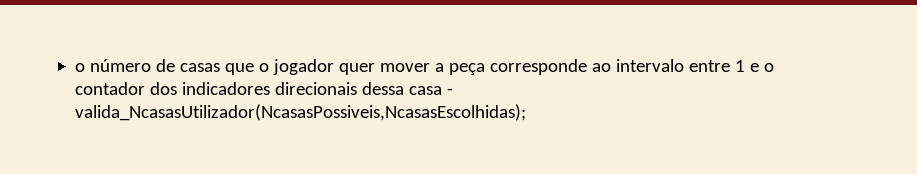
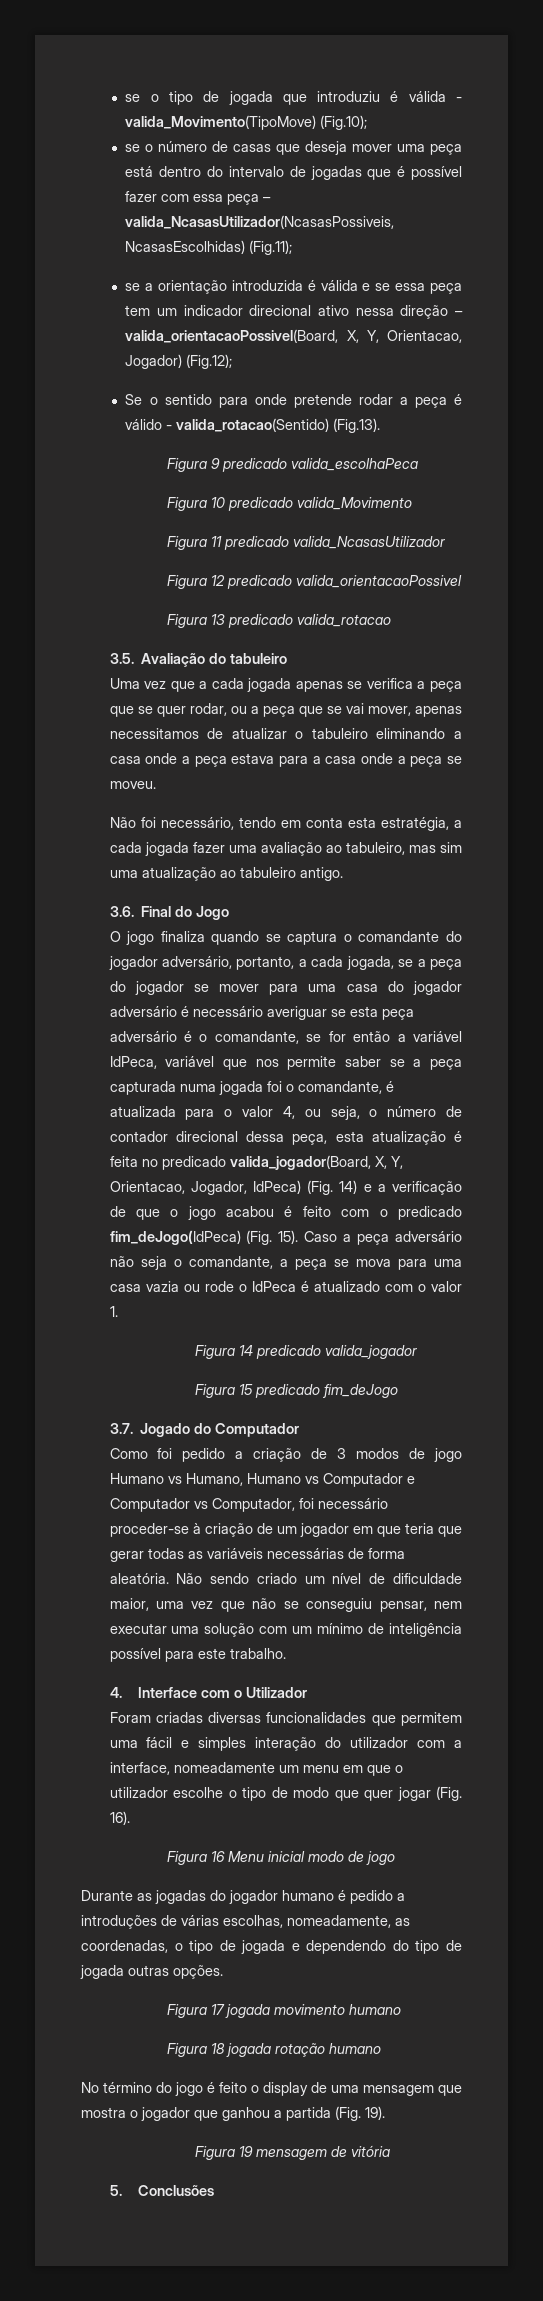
- o número de casas que o jogador quer mover a peça corresponde ao intervalo entre 1 e o contador dos indicadores direcionais dessa casa - valida_NcasasUtilizador(NcasasPossiveis,NcasasEscolhidas);
+ se o tipo de jogada que introduziu é válida - valida_Movimento(TipoMove) (Fig.10);
+ se o número de casas que deseja mover uma peça está dentro do intervalo de jogadas que é possível fazer com essa peça – valida_NcasasUtilizador(NcasasPossiveis, NcasasEscolhidas) (Fig.11);
+ se a orientação introduzida é válida e se essa peça tem um indicador direcional ativo nessa direção – valida_orientacaoPossivel(Board, X, Y, Orientacao, Jogador) (Fig.12);
+ Se o sentido para onde pretende rodar a peça é válido - valida_rotacao(Sentido) (Fig.13).
+ Figura 9 predicado valida_escolhaPeca
+ Figura 10 predicado valida_Movimento
+ Figura 11 predicado valida_NcasasUtilizador
+ Figura 12 predicado valida_orientacaoPossivel
+ Figura 13 predicado valida_rotacao
+ 3.5. Avaliação do tabuleiro
+ Uma vez que a cada jogada apenas se verifica a peça que se quer rodar, ou a peça que se vai mover, apenas necessitamos de atualizar o tabuleiro eliminando a casa onde a peça estava para a casa onde a peça se moveu.
+ Não foi necessário, tendo em conta esta estratégia, a cada jogada fazer uma avaliação ao tabuleiro, mas sim uma atualização ao tabuleiro antigo.
+ 3.6. Final do Jogo
+ O jogo finaliza quando se captura o comandante do jogador adversário, portanto, a cada jogada, se a peça do jogador se mover para uma casa do jogador adversário é necessário averiguar se esta peça adversário é o comandante, se for então a variável IdPeca, variável que nos permite saber se a peça capturada numa jogada foi o comandante, é atualizada para o valor 4, ou seja, o número de contador direcional dessa peça, esta atualização é feita no predicado valida_jogador(Board, X, Y, Orientacao, Jogador, IdPeca) (Fig. 14) e a verificação de que o jogo acabou é feito com o predicado fim_deJogo(IdPeca) (Fig. 15). Caso a peça adversário não seja o comandante, a peça se mova para uma casa vazia ou rode o IdPeca é atualizado com o valor 1.
+ Figura 14 predicado valida_jogador
+ Figura 15 predicado fim_deJogo
+ 3.7. Jogado do Computador
+ Como foi pedido a criação de 3 modos de jogo Humano vs Humano, Humano vs Computador e Computador vs Computador, foi necessário proceder-se à criação de um jogador em que teria que gerar todas as variáveis necessárias de forma aleatória. Não sendo criado um nível de dificuldade maior, uma vez que não se conseguiu pensar, nem executar uma solução com um mínimo de inteligência possível para este trabalho.
+ 4. Interface com o Utilizador
+ Foram criadas diversas funcionalidades que permitem uma fácil e simples interação do utilizador com a interface, nomeadamente um menu em que o utilizador escolhe o tipo de modo que quer jogar (Fig. 16).
+ Figura 16 Menu inicial modo de jogo
+ Durante as jogadas do jogador humano é pedido a introduções de várias escolhas, nomeadamente, as coordenadas, o tipo de jogada e dependendo do tipo de jogada outras opções.
+ Figura 17 jogada movimento humano
+ Figura 18 jogada rotação humano
+ No término do jogo é feito o display de uma mensagem que mostra o jogador que ganhou a partida (Fig. 19).
+ Figura 19 mensagem de vitória
+ 5. Conclusões

